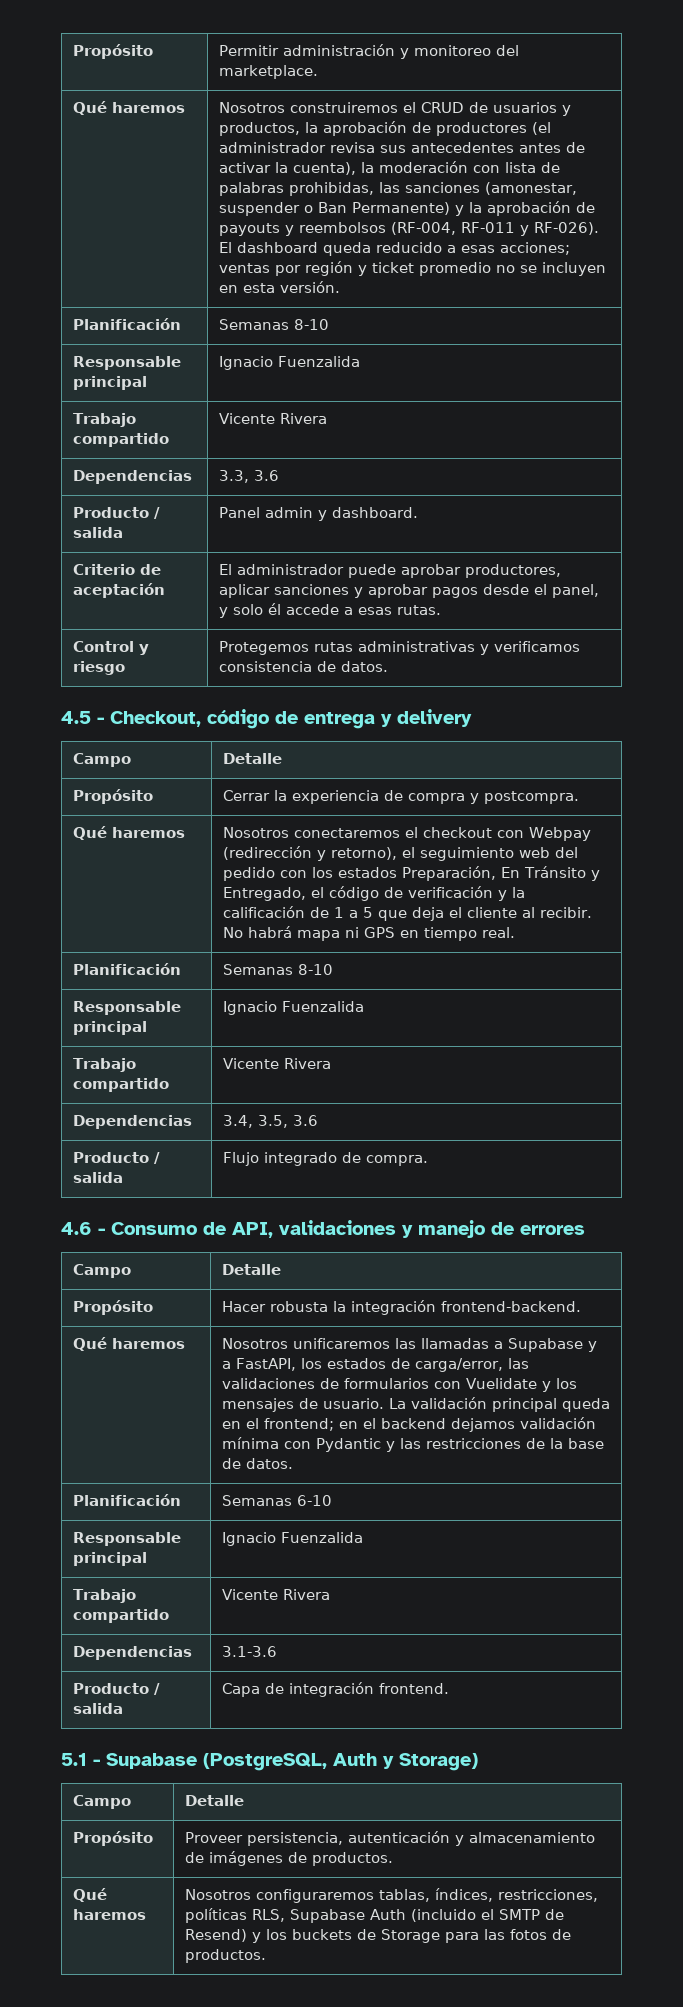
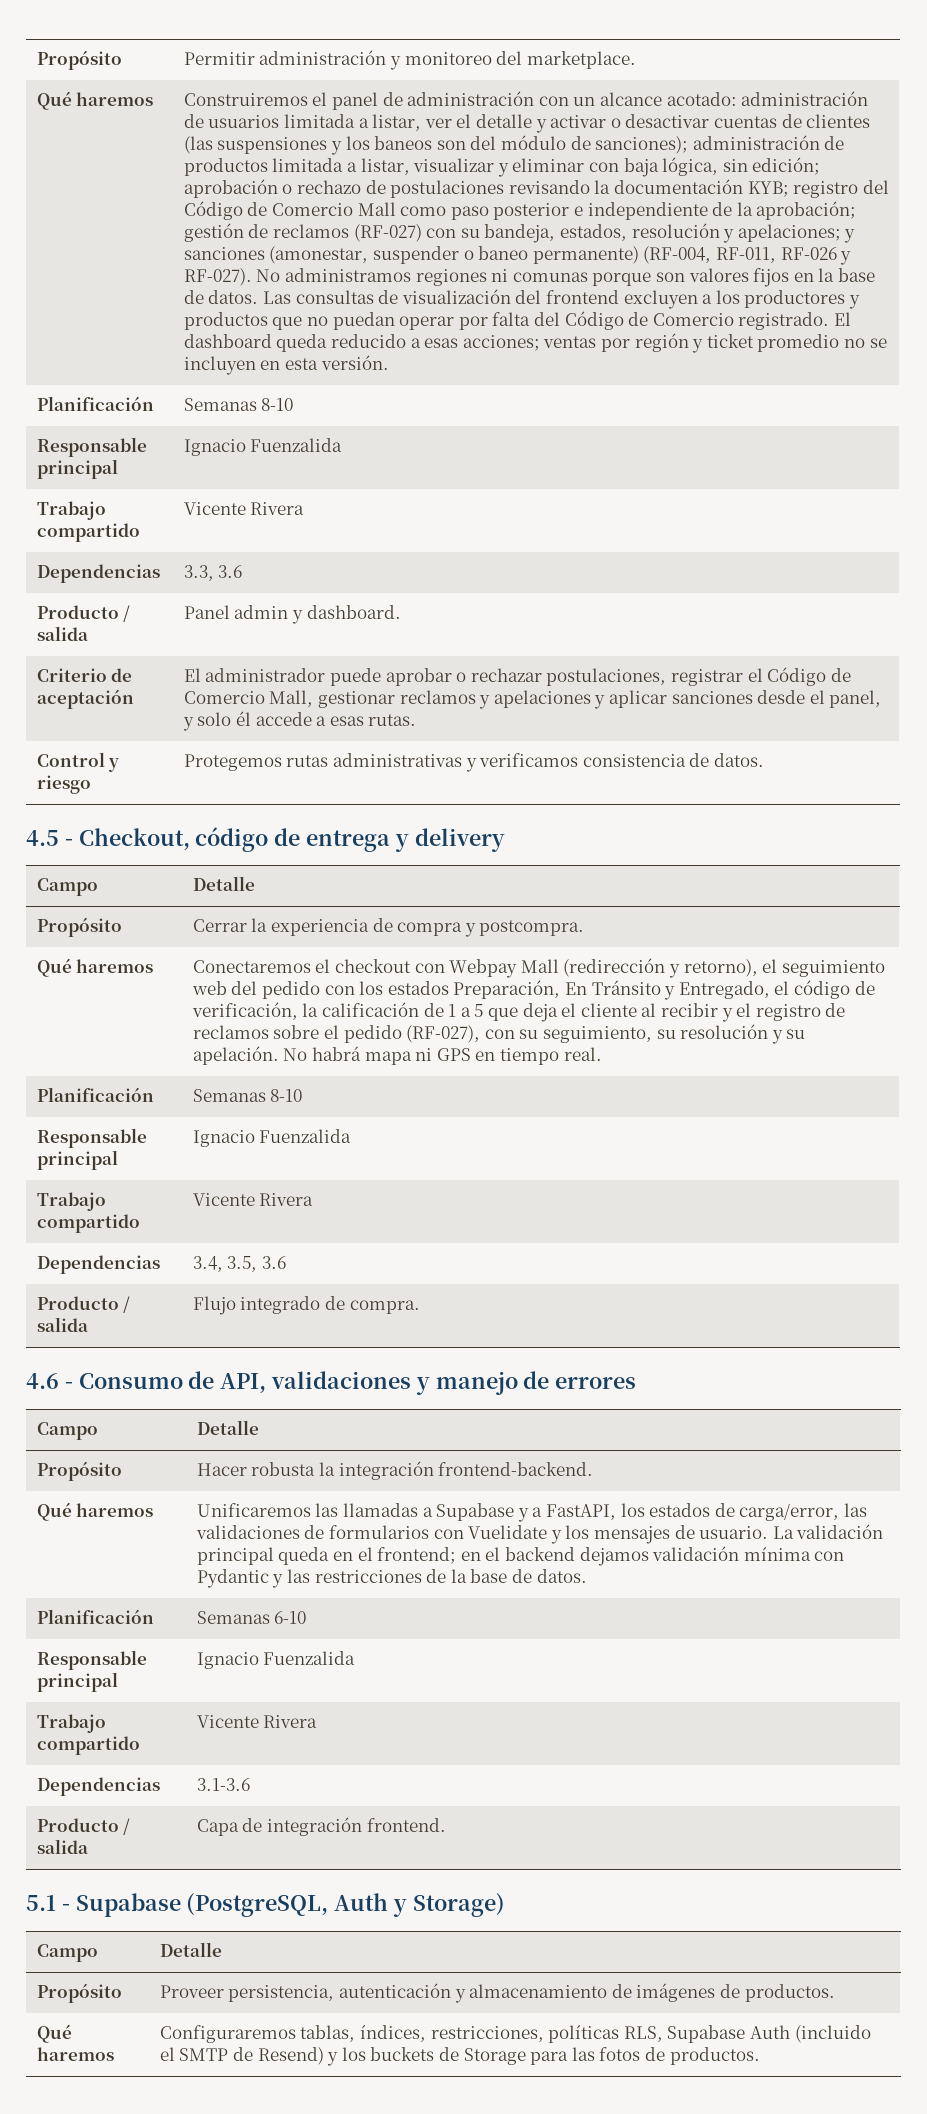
- Nosotros construiremos el CRUD de usuarios y productos, la aprobación de productores (el administrador revisa sus antecedentes antes de activar la cuenta), la moderación con lista de palabras prohibidas, las sanciones (amonestar, suspender o Ban Permanente) y la aprobación de payouts y reembolsos (RF-004, RF-011 y RF-026).
+ Construiremos el panel de administración con un alcance acotado: administración de usuarios limitada a listar, ver el detalle y activar o desactivar cuentas de clientes (las suspensiones y los baneos son del módulo de sanciones); administración de productos limitada a listar, visualizar y eliminar con baja lógica, sin edición; aprobación o rechazo de postulaciones revisando la documentación KYB; registro del Código de Comercio Mall como paso posterior e independiente de la aprobación; gestión de reclamos (RF-027) con su bandeja, estados, resolución y apelaciones; y sanciones (amonestar, suspender o baneo permanente) (RF-004, RF-011, RF-026 y RF-027). No administramos regiones ni comunas porque son valores fijos en la base de datos. Las consultas de visualización del frontend excluyen a los productores y productos que no puedan operar por falta del Código de Comercio registrado.
- Criterio de aceptación | El administrador puede aprobar productores, aplicar sanciones y aprobar pagos desde el panel, y solo él accede a esas rutas.
+ Criterio de aceptación | El administrador puede aprobar o rechazar postulaciones, registrar el Código de Comercio Mall, gestionar reclamos y apelaciones y aplicar sanciones desde el panel, y solo él accede a esas rutas.
- Nosotros conectaremos el checkout con Webpay (redirección y retorno), el seguimiento web del pedido con los estados Preparación, En Tránsito y Entregado, el código de verificación y la calificación de 1 a 5 que deja el cliente al recibir.
+ Conectaremos el checkout con Webpay Mall (redirección y retorno), el seguimiento web del pedido con los estados Preparación, En Tránsito y Entregado, el código de verificación, la calificación de 1 a 5 que deja el cliente al recibir y el registro de reclamos sobre el pedido (RF-027), con su seguimiento, su resolución y su apelación.
- Nosotros unificaremos las llamadas a Supabase y a FastAPI, los estados de carga/error, las validaciones de formularios con Vuelidate y los mensajes de usuario.
+ Unificaremos las llamadas a Supabase y a FastAPI, los estados de carga/error, las validaciones de formularios con Vuelidate y los mensajes de usuario.
- Qué haremos | Nosotros configuraremos tablas, índices, restricciones, políticas RLS, Supabase Auth (incluido el SMTP de Resend) y los buckets de Storage para las fotos de productos.
+ Qué haremos | Configuraremos tablas, índices, restricciones, políticas RLS, Supabase Auth (incluido el SMTP de Resend) y los buckets de Storage para las fotos de productos.

